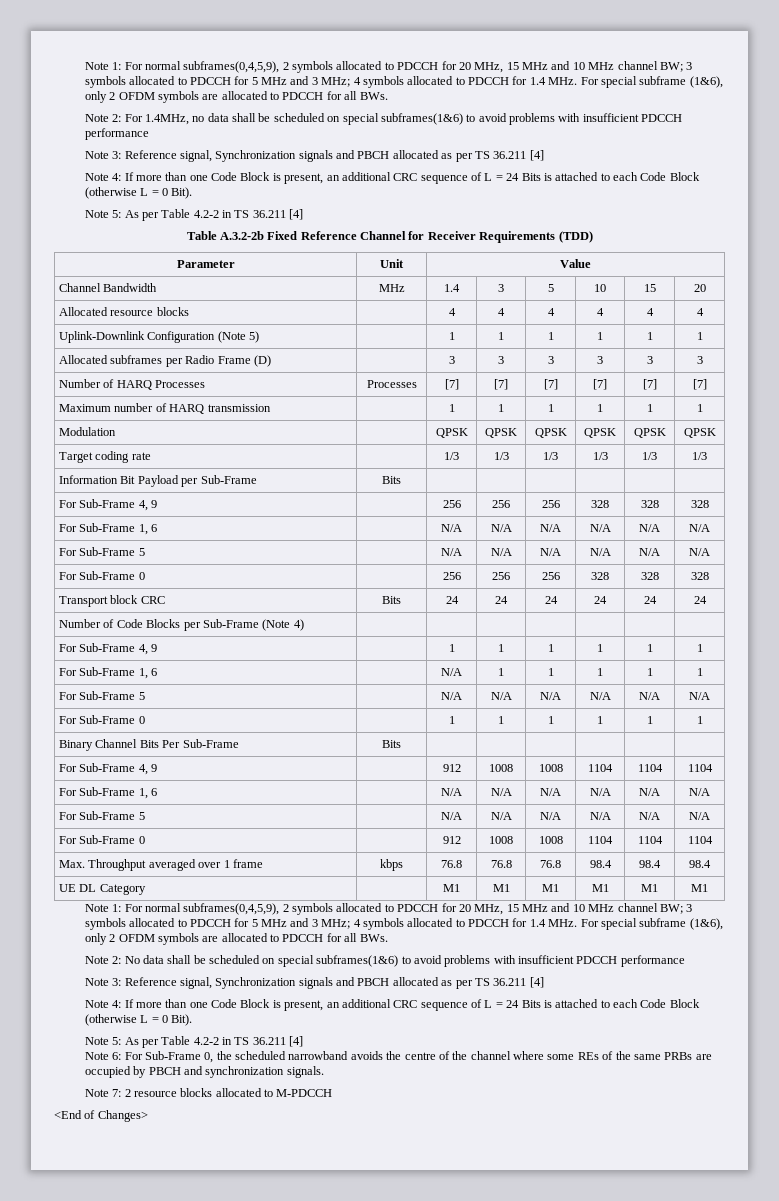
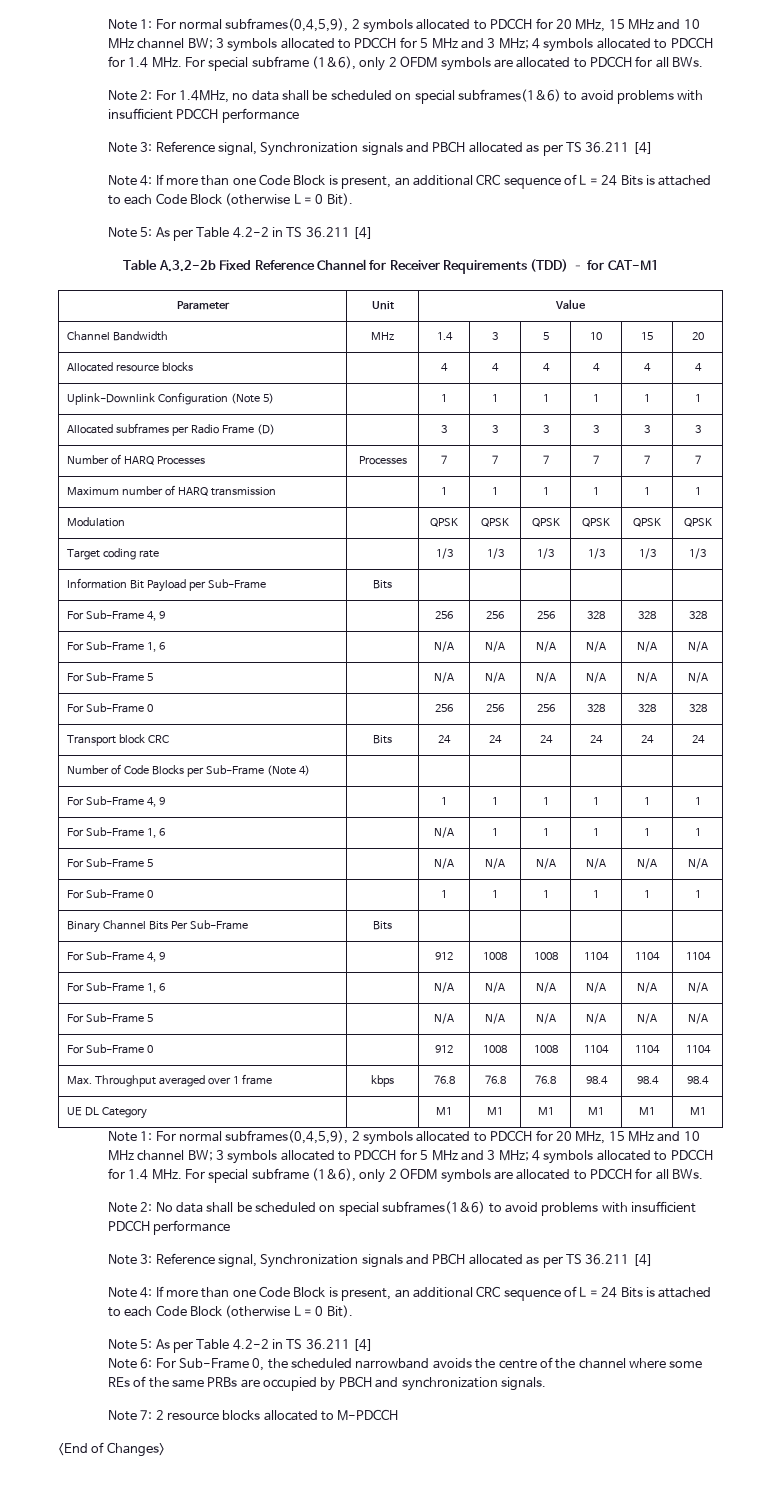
- Table A.3.2-2b Fixed Reference Channel for Receiver Requirements (TDD)
+ Table A.3.2-2b Fixed Reference Channel for Receiver Requirements (TDD) – for CAT-M1
- Number of HARQ Processes | Processes | [7] | [7] | [7] | [7] | [7] | [7]
+ Number of HARQ Processes | Processes | 7 | 7 | 7 | 7 | 7 | 7

